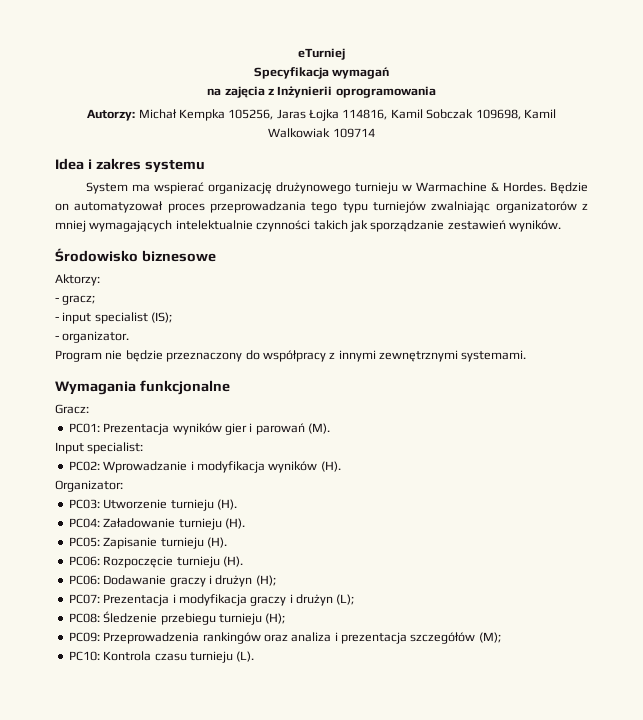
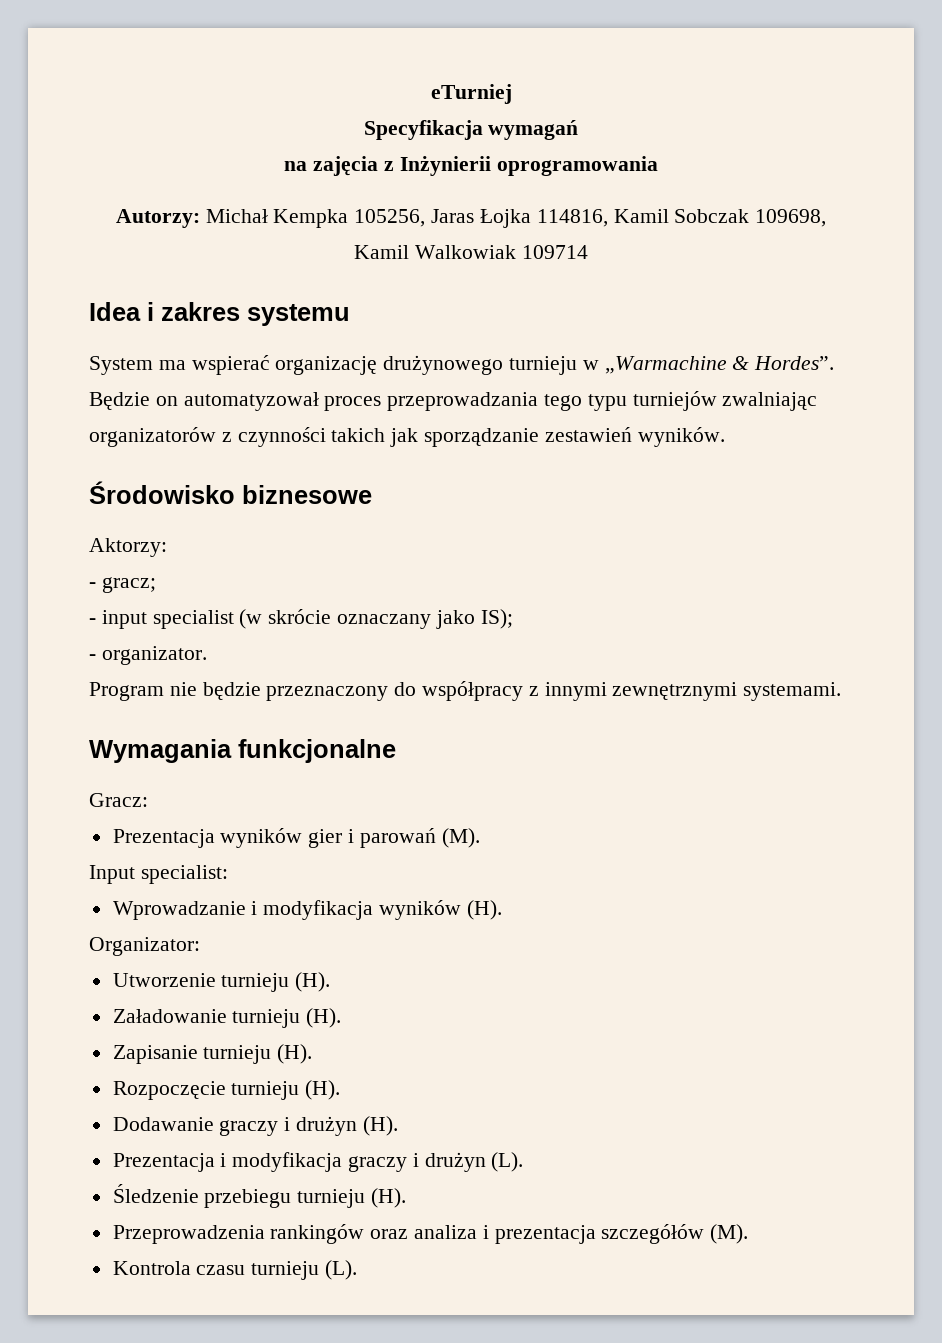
- System ma wspierać organizację drużynowego turnieju w Warmachine & Hordes.
+ System ma wspierać organizację drużynowego turnieju w „Warmachine & Hordes”.
- Będzie on automatyzował proces przeprowadzania tego typu turniejów zwalniając organizatorów z mniej wymagających intelektualnie czynności takich jak sporządzanie zestawień wyników.
+ Będzie on automatyzował proces przeprowadzania tego typu turniejów zwalniając organizatorów z czynności takich jak sporządzanie zestawień wyników.
- - input specialist (IS);
+ - input specialist (w skrócie oznaczany jako IS);
- PC01: Prezentacja wyników gier i parowań (M).
+ Prezentacja wyników gier i parowań (M).
- PC02: Wprowadzanie i modyfikacja wyników (H).
+ Wprowadzanie i modyfikacja wyników (H).
- PC03: Utworzenie turnieju (H).
+ Utworzenie turnieju (H).
- PC04: Załadowanie turnieju (H).
+ Załadowanie turnieju (H).
- PC05: Zapisanie turnieju (H).
+ Zapisanie turnieju (H).
- PC06: Rozpoczęcie turnieju (H).
+ Rozpoczęcie turnieju (H).
- PC06: Dodawanie graczy i drużyn (H);
- PC07: Prezentacja i modyfikacja graczy i drużyn (L);
- PC08: Śledzenie przebiegu turnieju (H);
- PC09: Przeprowadzenia rankingów oraz analiza i prezentacja szczegółów (M);
- PC10: Kontrola czasu turnieju (L).
+ Dodawanie graczy i drużyn (H).
+ Prezentacja i modyfikacja graczy i drużyn (L).
+ Śledzenie przebiegu turnieju (H).
+ Przeprowadzenia rankingów oraz analiza i prezentacja szczegółów (M).
+ Kontrola czasu turnieju (L).

